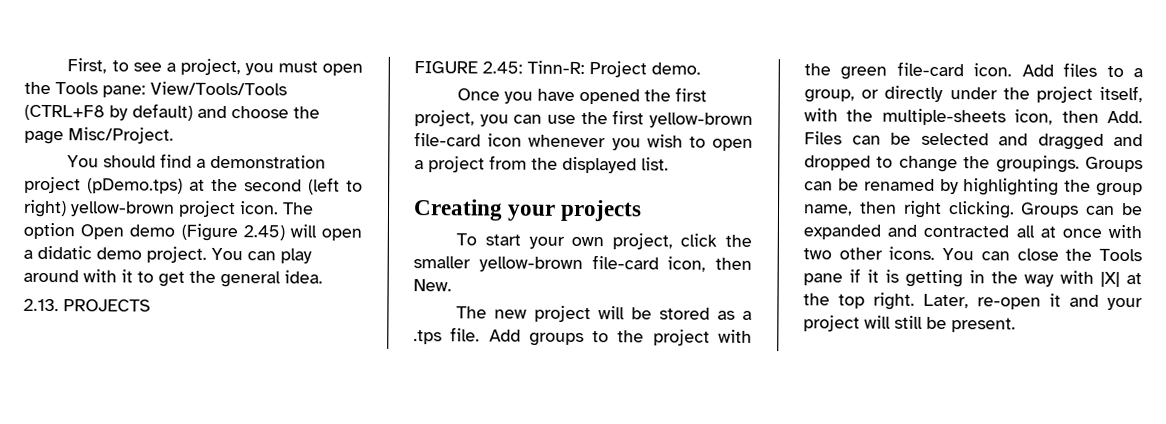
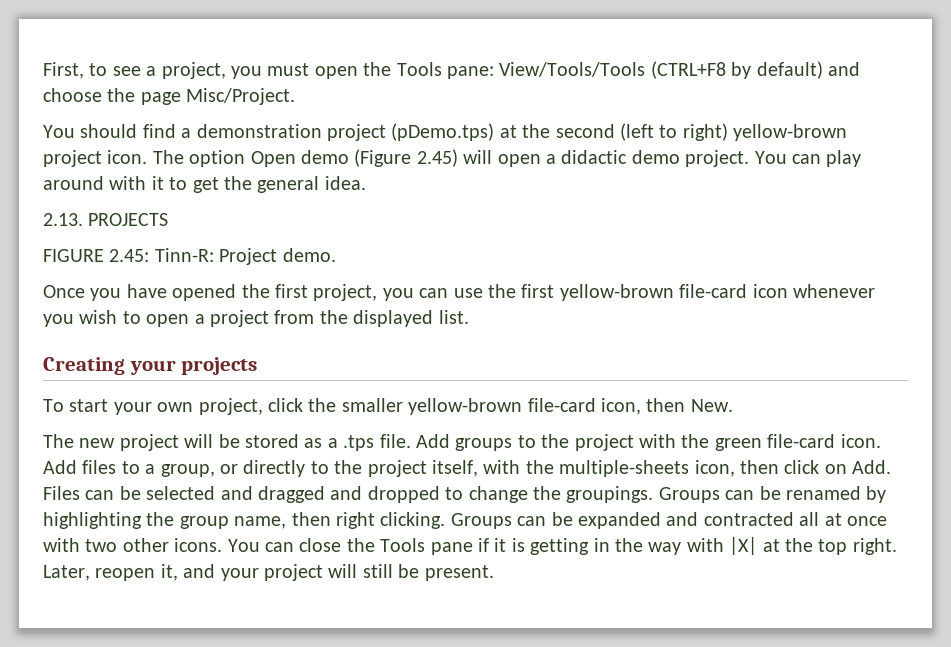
- The option Open demo (Figure 2.45) will open a didatic demo project.
+ The option Open demo (Figure 2.45) will open a didactic demo project.
- Add files to a group, or directly under the project itself, with the multiple-sheets icon, then Add. Files can be selected and dragged and dropped to change the groupings.
+ Add files to a group, or directly to the project itself, with the multiple-sheets icon, then click on Add. Files can be selected and dragged and dropped to change the groupings.
- Later, re-open it and your project will still be present.
+ Later, reopen it, and your project will still be present.

